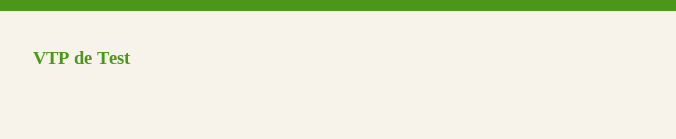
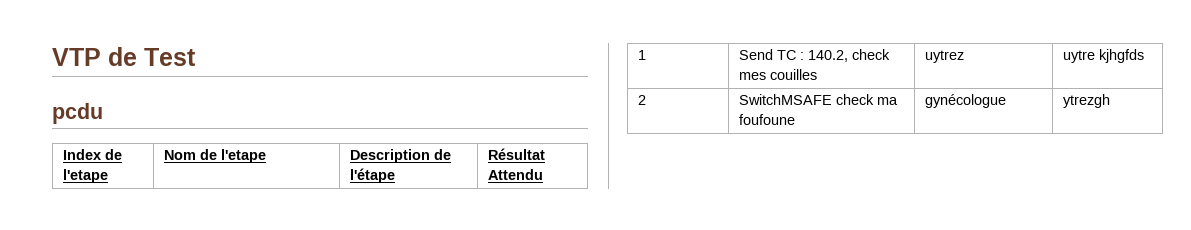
+ pcdu
+ Index de l'etape | Nom de l'etape | Description de l'étape | Résultat Attendu
+ 1 | Send TC : 140.2, check mes couilles | uytrez | uytre kjhgfds
+ 2 | SwitchMSAFE check ma foufoune | gynécologue | ytrezgh

